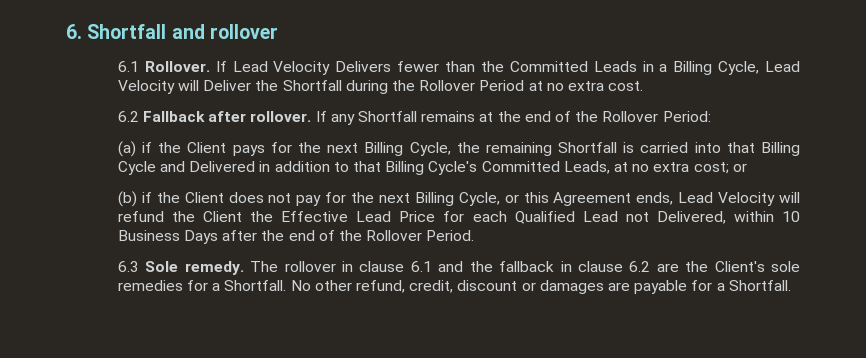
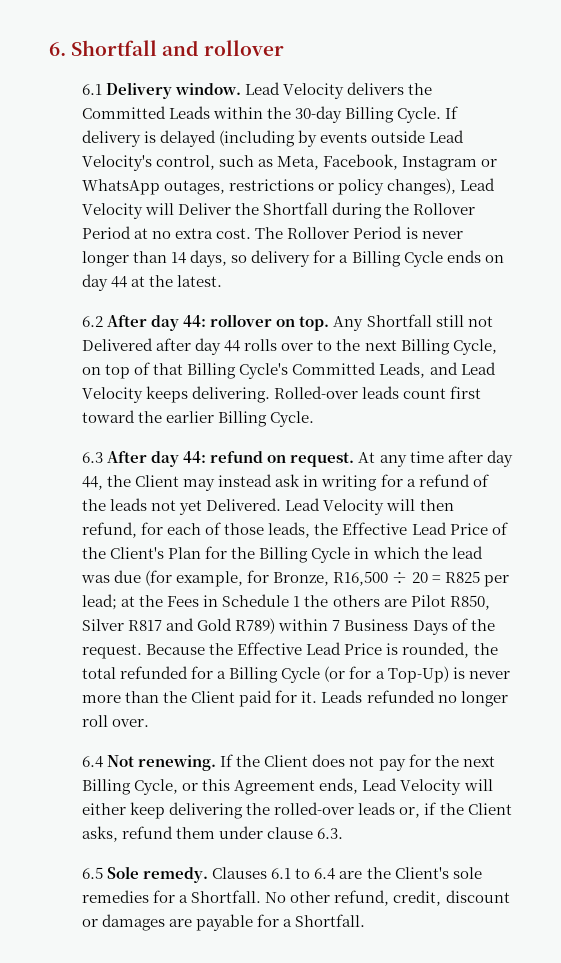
- 6.1 Rollover. If Lead Velocity Delivers fewer than the Committed Leads in a Billing Cycle, Lead Velocity will Deliver the Shortfall during the Rollover Period at no extra cost.
- 6.2 Fallback after rollover. If any Shortfall remains at the end of the Rollover Period:
- (a) if the Client pays for the next Billing Cycle, the remaining Shortfall is carried into that Billing Cycle and Delivered in addition to that Billing Cycle's Committed Leads, at no extra cost; or
- (b) if the Client does not pay for the next Billing Cycle, or this Agreement ends, Lead Velocity will refund the Client the Effective Lead Price for each Qualified Lead not Delivered, within 10 Business Days after the end of the Rollover Period.
- 6.3 Sole remedy. The rollover in clause 6.1 and the fallback in clause 6.2 are the Client's sole remedies for a Shortfall.
+ 6.1 Delivery window. Lead Velocity delivers the Committed Leads within the 30-day Billing Cycle. If delivery is delayed (including by events outside Lead Velocity's control, such as Meta, Facebook, Instagram or WhatsApp outages, restrictions or policy changes), Lead Velocity will Deliver the Shortfall during the Rollover Period at no extra cost. The Rollover Period is never longer than 14 days, so delivery for a Billing Cycle ends on day 44 at the latest.
+ 6.2 After day 44: rollover on top. Any Shortfall still not Delivered after day 44 rolls over to the next Billing Cycle, on top of that Billing Cycle's Committed Leads, and Lead Velocity keeps delivering. Rolled-over leads count first toward the earlier Billing Cycle.
+ 6.3 After day 44: refund on request. At any time after day 44, the Client may instead ask in writing for a refund of the leads not yet Delivered. Lead Velocity will then refund, for each of those leads, the Effective Lead Price of the Client's Plan for the Billing Cycle in which the lead was due (for example, for Bronze, R16,500 ÷ 20 = R825 per lead; at the Fees in Schedule 1 the others are Pilot R850, Silver R817 and Gold R789) within 7 Business Days of the request. Because the Effective Lead Price is rounded, the total refunded for a Billing Cycle (or for a Top-Up) is never more than the Client paid for it. Leads refunded no longer roll over.
+ 6.4 Not renewing. If the Client does not pay for the next Billing Cycle, or this Agreement ends, Lead Velocity will either keep delivering the rolled-over leads or, if the Client asks, refund them under clause 6.3.
+ 6.5 Sole remedy. Clauses 6.1 to 6.4 are the Client's sole remedies for a Shortfall.

